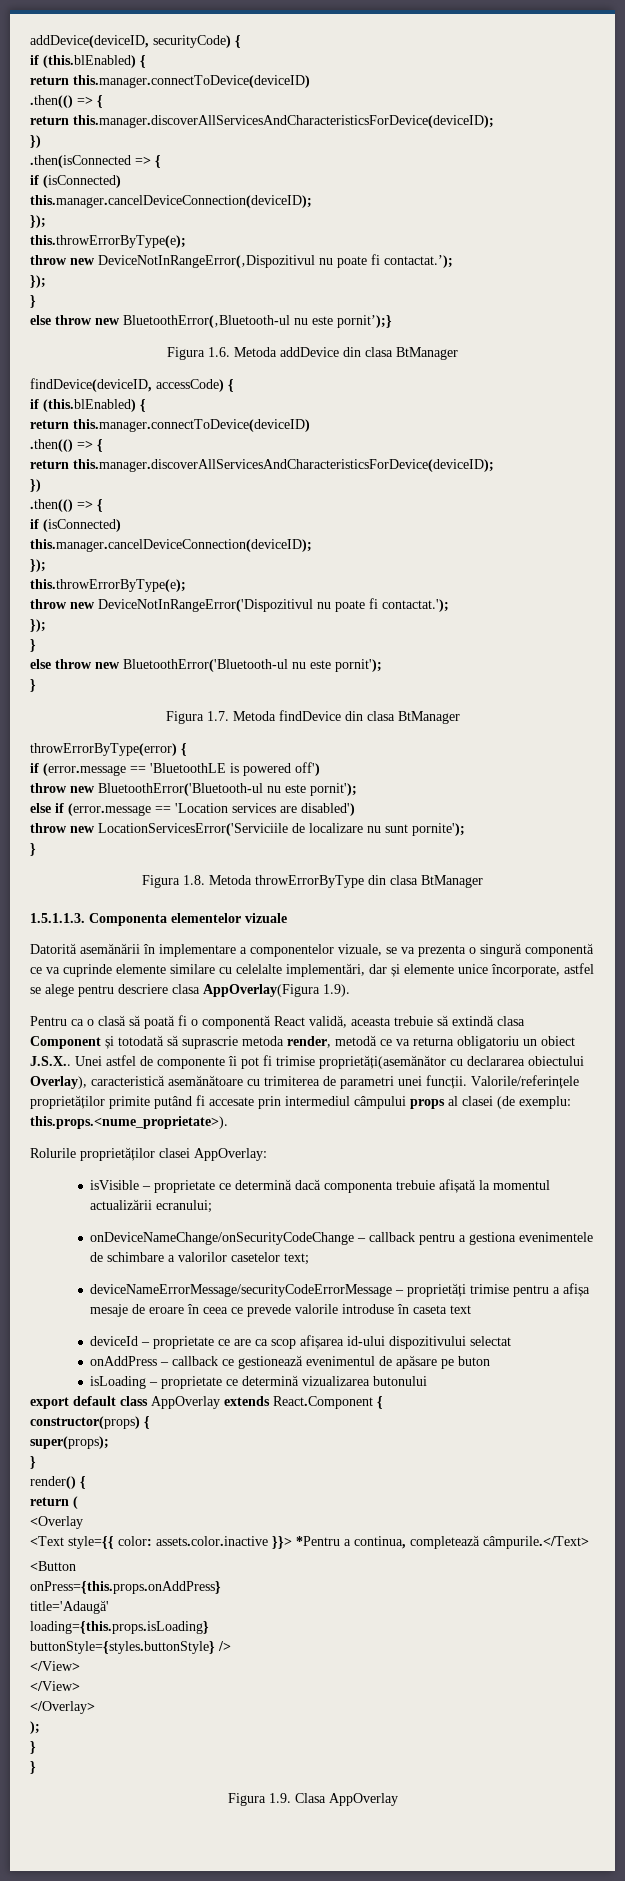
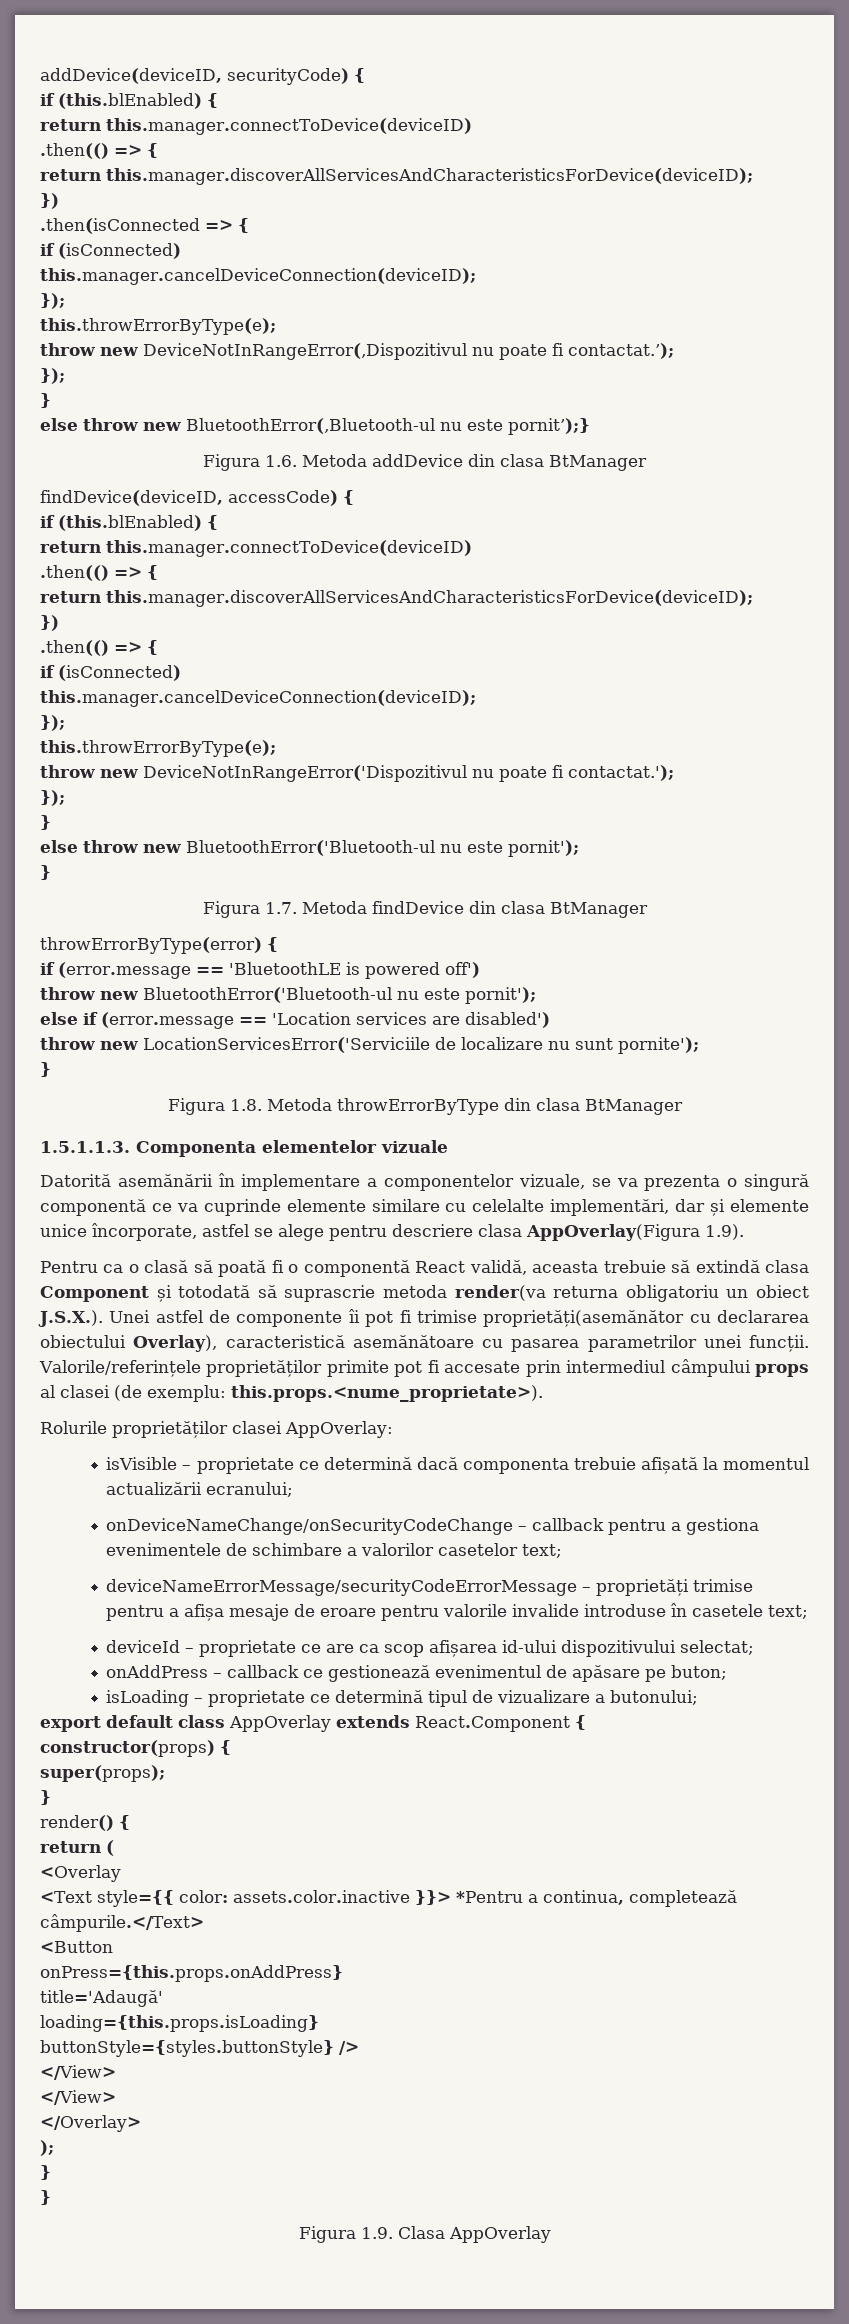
- Pentru ca o clasă să poată fi o componentă React validă, aceasta trebuie să extindă clasa Component și totodată să suprascrie metoda render, metodă ce va returna obligatoriu un obiect J.S.X.. Unei astfel de componente îi pot fi trimise proprietăți(asemănător cu declararea obiectului Overlay), caracteristică asemănătoare cu trimiterea de parametri unei funcții.
+ Pentru ca o clasă să poată fi o componentă React validă, aceasta trebuie să extindă clasa Component și totodată să suprascrie metoda render(va returna obligatoriu un obiect J.S.X.). Unei astfel de componente îi pot fi trimise proprietăți(asemănător cu declararea obiectului Overlay), caracteristică asemănătoare cu pasarea parametrilor unei funcții.
- Valorile/referințele proprietăților primite putând fi accesate prin intermediul câmpului props al clasei (de exemplu: this.props.<nume_proprietate>).
+ Valorile/referințele proprietăților primite pot fi accesate prin intermediul câmpului props al clasei (de exemplu: this.props.<nume_proprietate>).
- deviceNameErrorMessage/securityCodeErrorMessage – proprietăți trimise pentru a afișa mesaje de eroare în ceea ce prevede valorile introduse în caseta text
+ deviceNameErrorMessage/securityCodeErrorMessage – proprietăți trimise pentru a afișa mesaje de eroare pentru valorile invalide introduse în casetele text;
- deviceId – proprietate ce are ca scop afișarea id-ului dispozitivului selectat
+ deviceId – proprietate ce are ca scop afișarea id-ului dispozitivului selectat;
- onAddPress – callback ce gestionează evenimentul de apăsare pe buton
+ onAddPress – callback ce gestionează evenimentul de apăsare pe buton;
- isLoading – proprietate ce determină vizualizarea butonului
+ isLoading – proprietate ce determină tipul de vizualizare a butonului;

